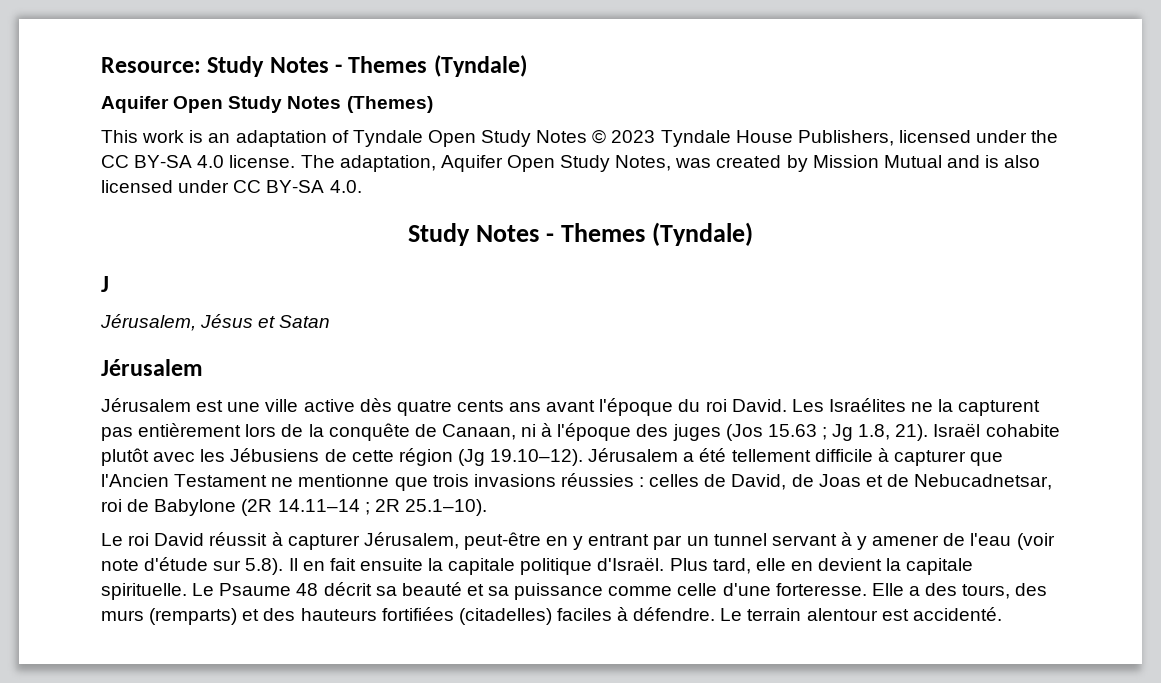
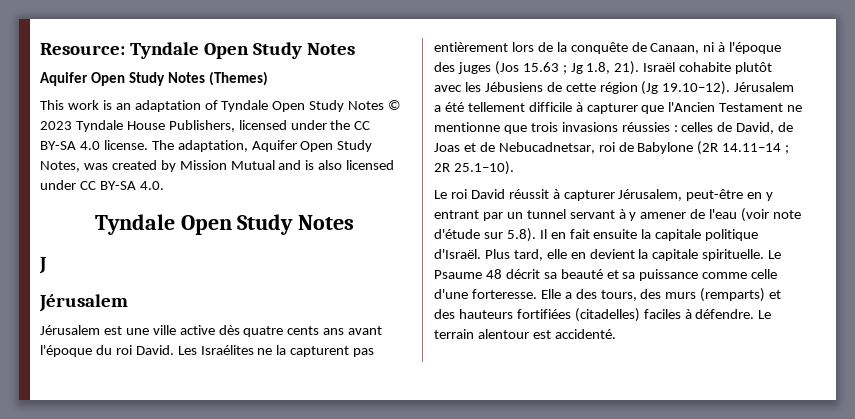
- Resource: Study Notes - Themes (Tyndale)
+ Resource: Tyndale Open Study Notes
  The adaptation, Aquifer Open Study Notes, was created by Mission Mutual and is also licensed under CC BY-SA 4.0.
- Study Notes - Themes (Tyndale)
+ Tyndale Open Study Notes
  J
- Jérusalem, Jésus et Satan

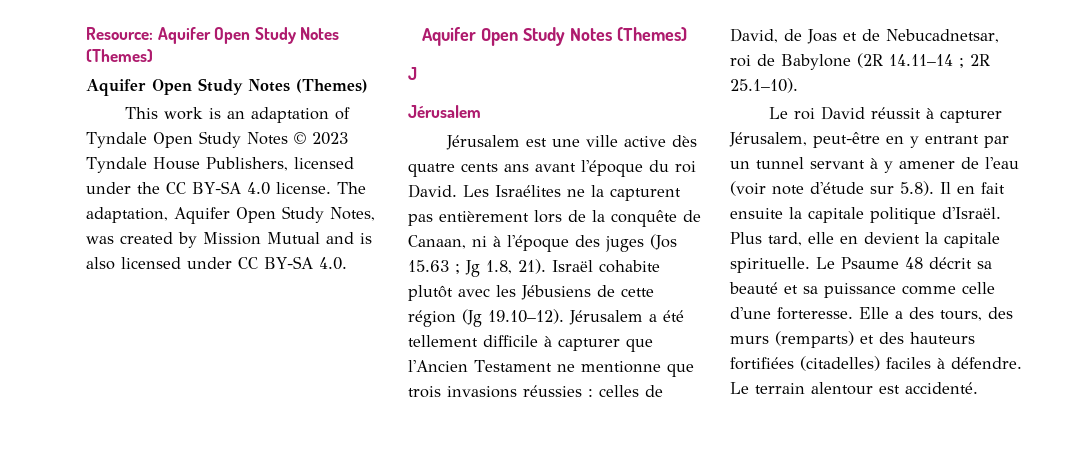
- Resource: Tyndale Open Study Notes
+ Resource: Aquifer Open Study Notes (Themes)
  The adaptation, Aquifer Open Study Notes, was created by Mission Mutual and is also licensed under CC BY-SA 4.0.
- Tyndale Open Study Notes
+ Aquifer Open Study Notes (Themes)

